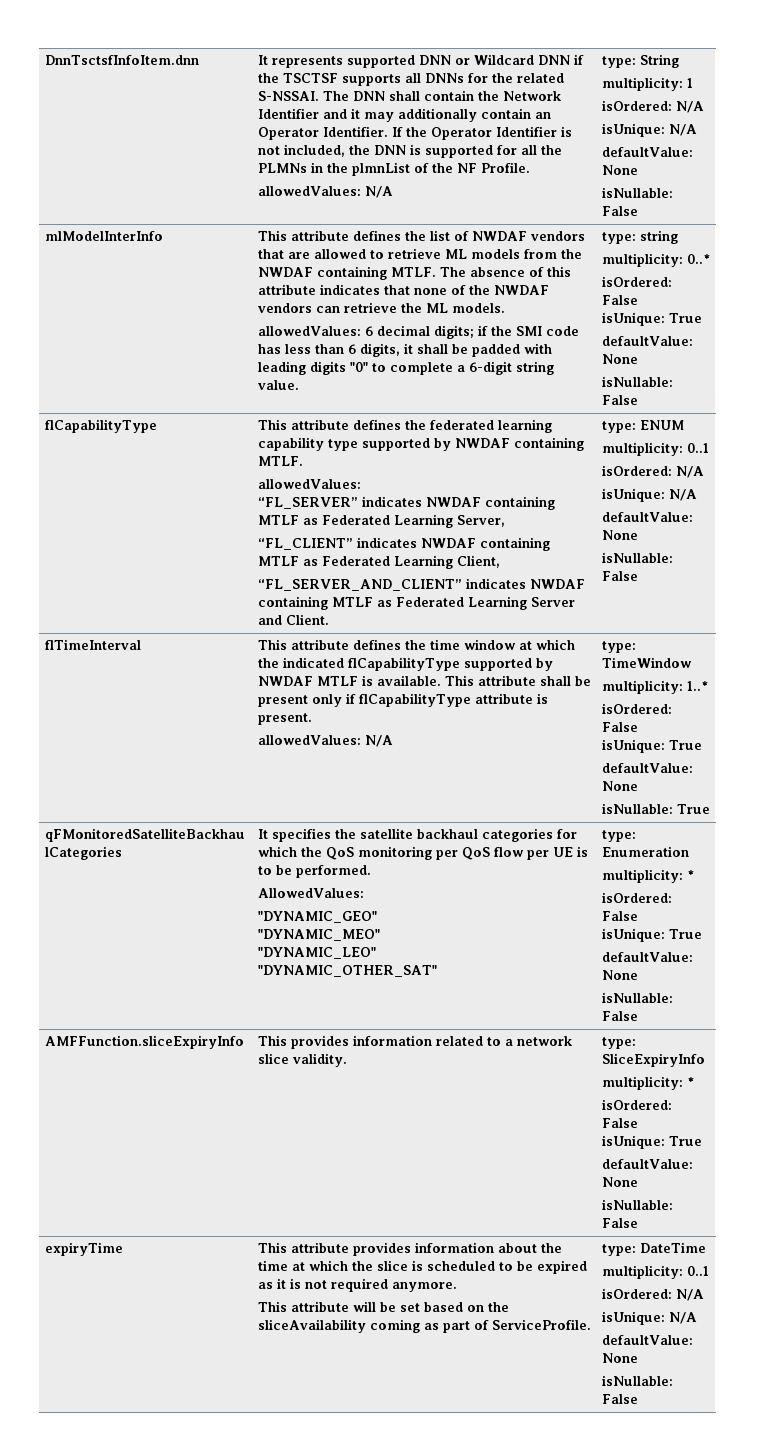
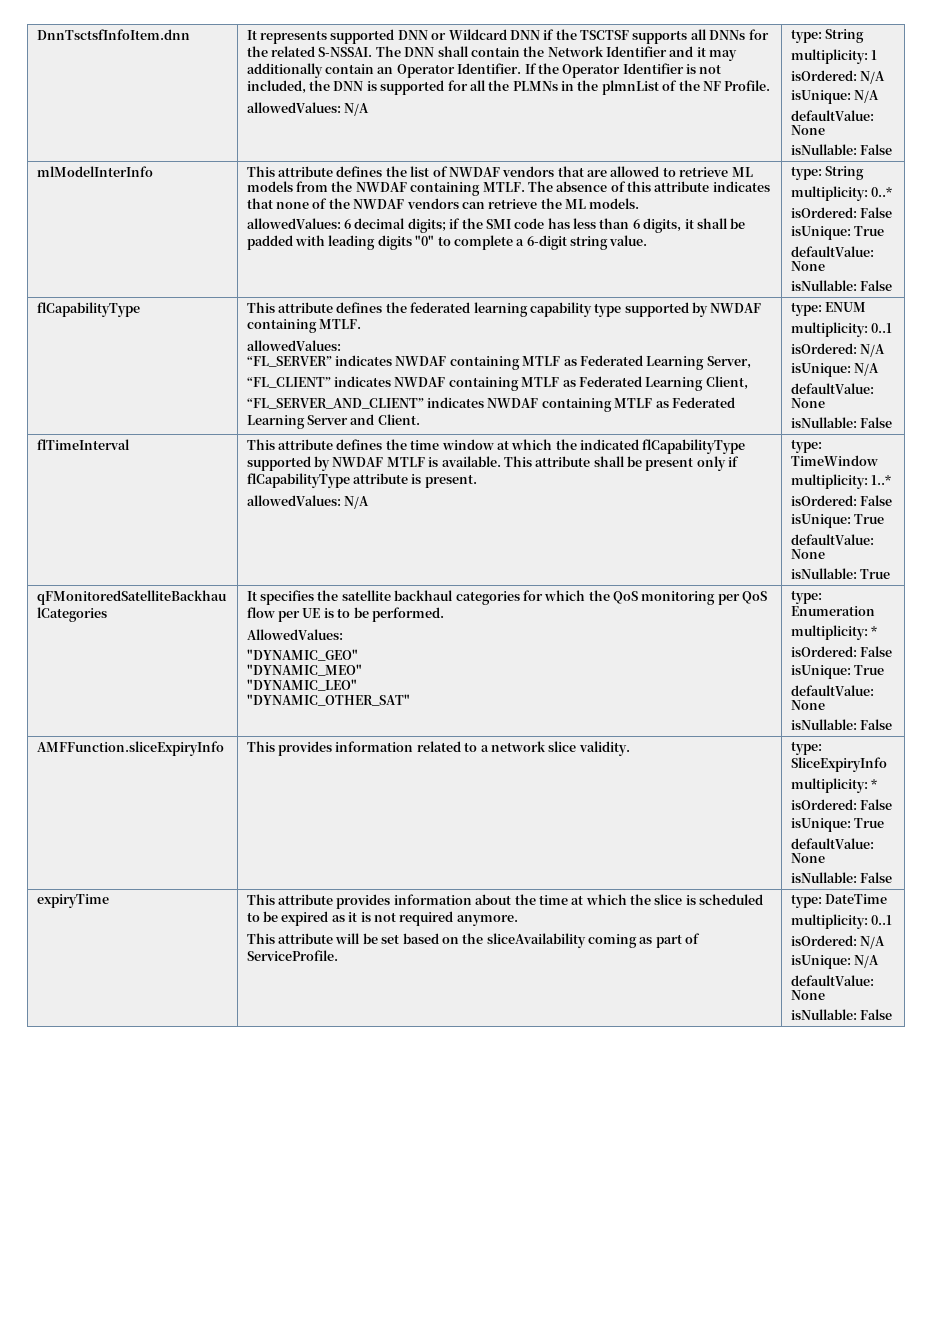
- allowedValues: 6 decimal digits; if the SMI code has less than 6 digits, it shall be padded with leading digits "0" to complete a 6-digit string value. | type: string
+ allowedValues: 6 decimal digits; if the SMI code has less than 6 digits, it shall be padded with leading digits "0" to complete a 6-digit string value. | type: String

